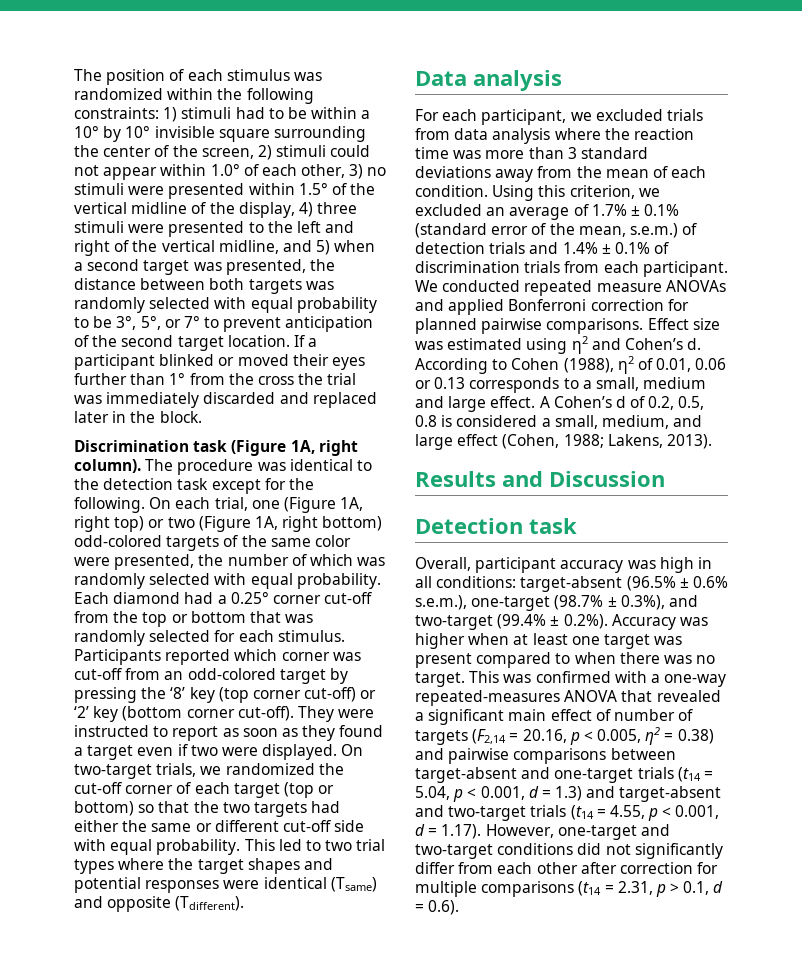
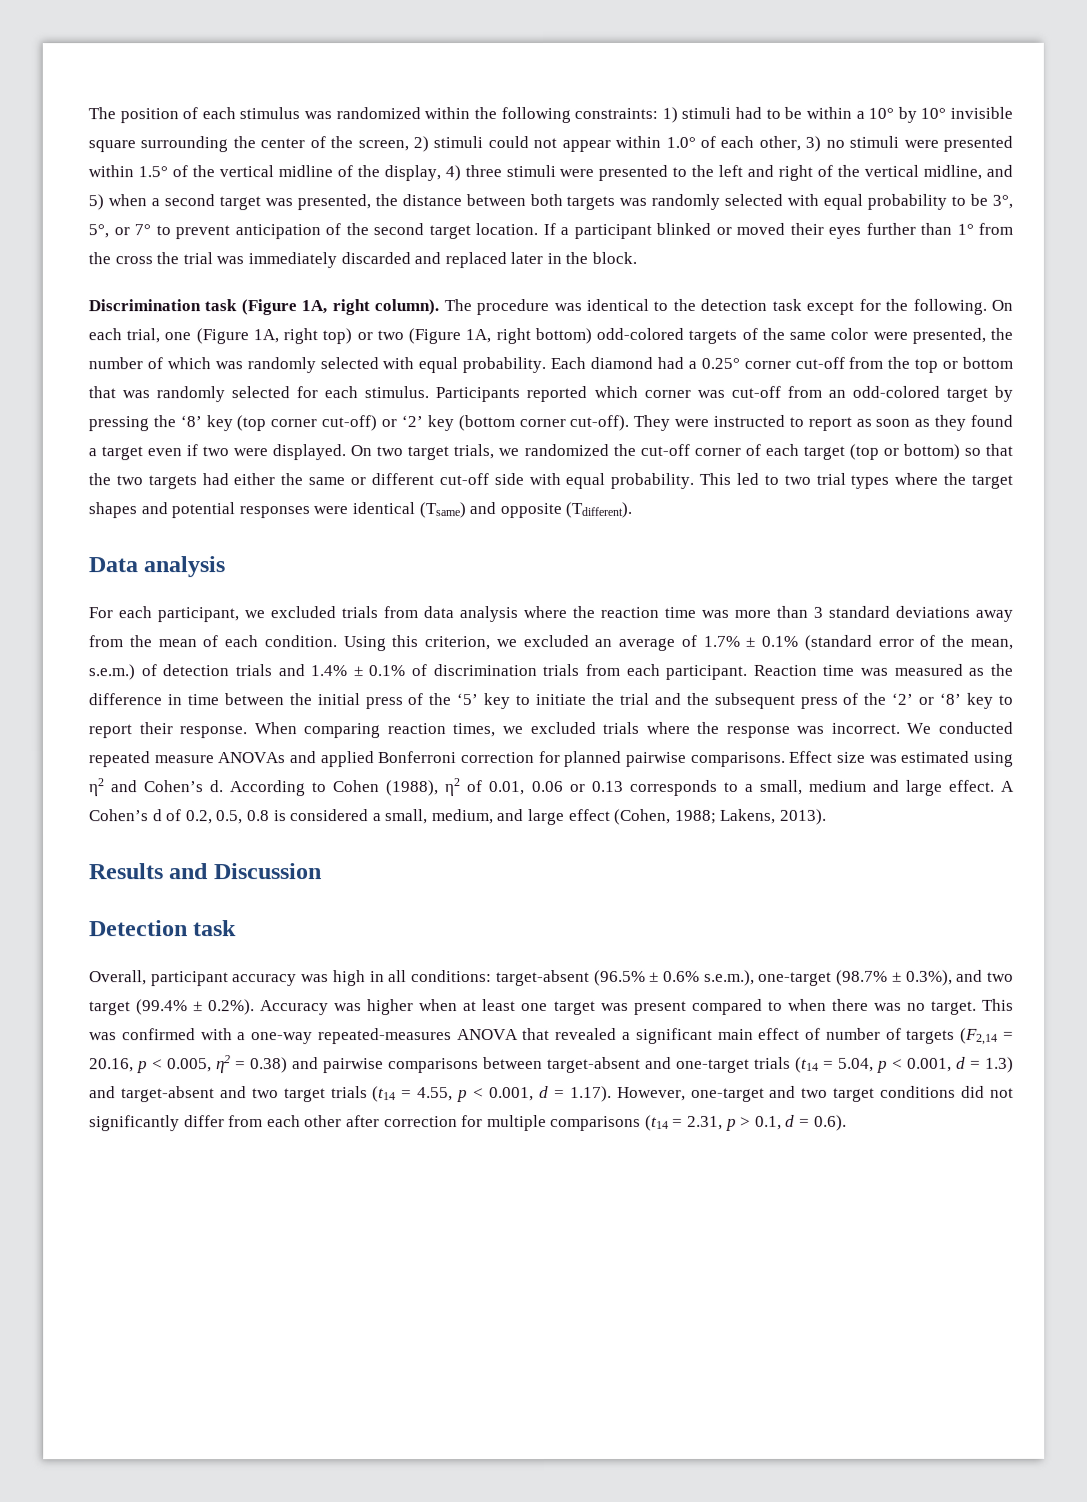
- On two-target trials, we randomized the cut-off corner of each target (top or bottom) so that the two targets had either the same or different cut-off side with equal probability.
+ On two target trials, we randomized the cut-off corner of each target (top or bottom) so that the two targets had either the same or different cut-off side with equal probability.
+ Reaction time was measured as the difference in time between the initial press of the ‘5’ key to initiate the trial and the subsequent press of the ‘2’ or ‘8’ key to report their response. When comparing reaction times, we excluded trials where the response was incorrect.
- Overall, participant accuracy was high in all conditions: target-absent (96.5% ± 0.6% s.e.m.), one-target (98.7% ± 0.3%), and two-target (99.4% ± 0.2%). Accuracy was higher when at least one target was present compared to when there was no target.
+ Overall, participant accuracy was high in all conditions: target-absent (96.5% ± 0.6% s.e.m.), one-target (98.7% ± 0.3%), and two target (99.4% ± 0.2%). Accuracy was higher when at least one target was present compared to when there was no target.
- This was confirmed with a one-way repeated-measures ANOVA that revealed a significant main effect of number of targets (F2,14 = 20.16, p < 0.005, η2 = 0.38) and pairwise comparisons between target-absent and one-target trials (t14 = 5.04, p < 0.001, d = 1.3) and target-absent and two-target trials (t14 = 4.55, p < 0.001, d = 1.17). However, one-target and two-target conditions did not significantly differ from each other after correction for multiple comparisons (t14 = 2.31, p > 0.1, d = 0.6).
+ This was confirmed with a one-way repeated-measures ANOVA that revealed a significant main effect of number of targets (F2,14 = 20.16, p < 0.005, η2 = 0.38) and pairwise comparisons between target-absent and one-target trials (t14 = 5.04, p < 0.001, d = 1.3) and target-absent and two target trials (t14 = 4.55, p < 0.001, d = 1.17). However, one-target and two target conditions did not significantly differ from each other after correction for multiple comparisons (t14 = 2.31, p > 0.1, d = 0.6).

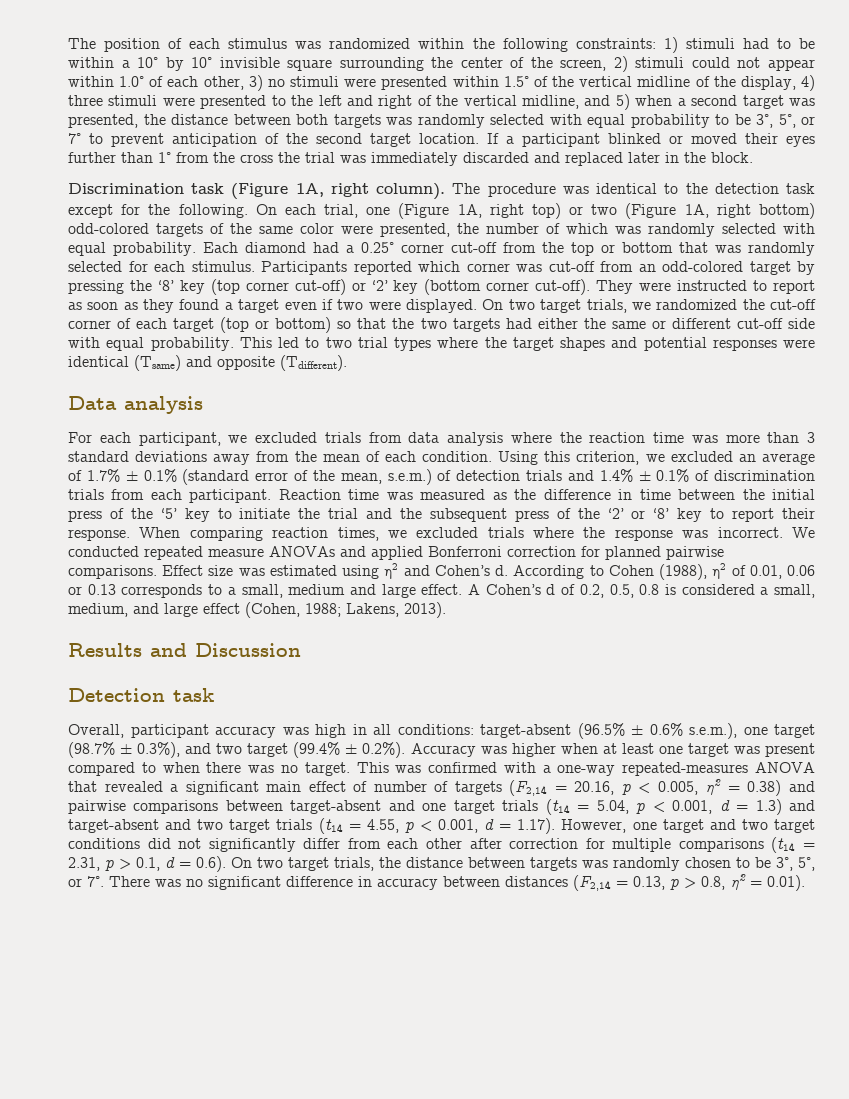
- Overall, participant accuracy was high in all conditions: target-absent (96.5% ± 0.6% s.e.m.), one-target (98.7% ± 0.3%), and two target (99.4% ± 0.2%). Accuracy was higher when at least one target was present compared to when there was no target.
+ Overall, participant accuracy was high in all conditions: target-absent (96.5% ± 0.6% s.e.m.), one target (98.7% ± 0.3%), and two target (99.4% ± 0.2%). Accuracy was higher when at least one target was present compared to when there was no target.
- This was confirmed with a one-way repeated-measures ANOVA that revealed a significant main effect of number of targets (F2,14 = 20.16, p < 0.005, η2 = 0.38) and pairwise comparisons between target-absent and one-target trials (t14 = 5.04, p < 0.001, d = 1.3) and target-absent and two target trials (t14 = 4.55, p < 0.001, d = 1.17). However, one-target and two target conditions did not significantly differ from each other after correction for multiple comparisons (t14 = 2.31, p > 0.1, d = 0.6).
+ This was confirmed with a one-way repeated-measures ANOVA that revealed a significant main effect of number of targets (F2,14 = 20.16, p < 0.005, η2 = 0.38) and pairwise comparisons between target-absent and one target trials (t14 = 5.04, p < 0.001, d = 1.3) and target-absent and two target trials (t14 = 4.55, p < 0.001, d = 1.17). However, one target and two target conditions did not significantly differ from each other after correction for multiple comparisons (t14 = 2.31, p > 0.1, d = 0.6). On two target trials, the distance between targets was randomly chosen to be 3°, 5°, or 7°. There was no significant difference in accuracy between distances (F2,14 = 0.13, p > 0.8, η2 = 0.01).

